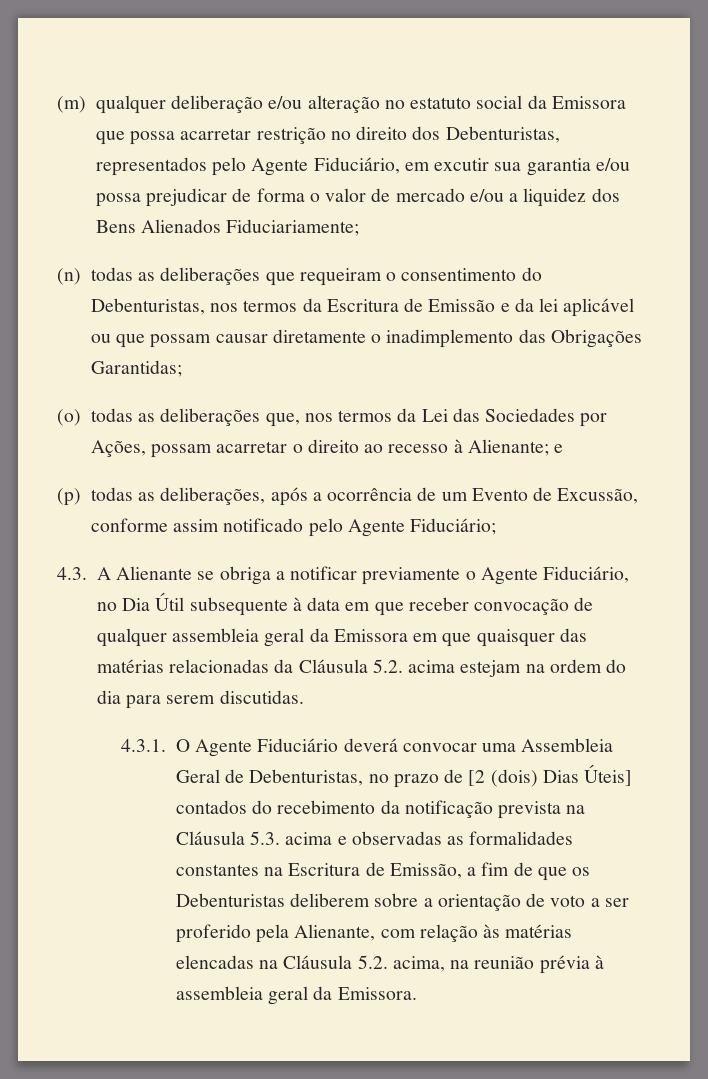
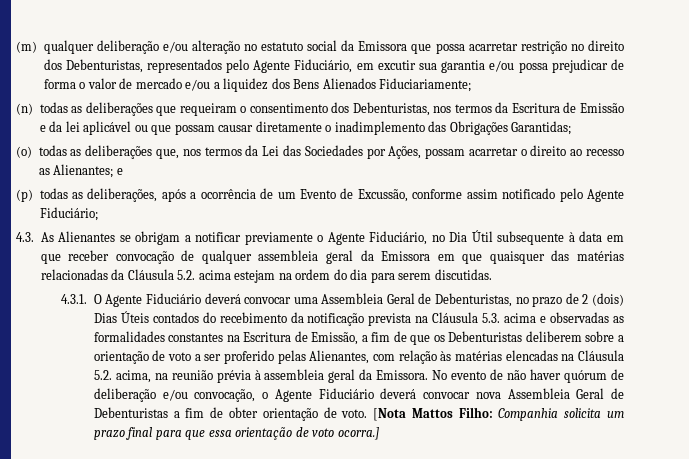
- (n) todas as deliberações que requeiram o consentimento do Debenturistas, nos termos da Escritura de Emissão e da lei aplicável ou que possam causar diretamente o inadimplemento das Obrigações Garantidas;
+ (n) todas as deliberações que requeiram o consentimento dos Debenturistas, nos termos da Escritura de Emissão e da lei aplicável ou que possam causar diretamente o inadimplemento das Obrigações Garantidas;
- (o) todas as deliberações que, nos termos da Lei das Sociedades por Ações, possam acarretar o direito ao recesso à Alienante; e
+ (o) todas as deliberações que, nos termos da Lei das Sociedades por Ações, possam acarretar o direito ao recesso as Alienantes; e
- 4.3. A Alienante se obriga a notificar previamente o Agente Fiduciário, no Dia Útil subsequente à data em que receber convocação de qualquer assembleia geral da Emissora em que quaisquer das matérias relacionadas da Cláusula 5.2. acima estejam na ordem do dia para serem discutidas.
+ 4.3. As Alienantes se obrigam a notificar previamente o Agente Fiduciário, no Dia Útil subsequente à data em que receber convocação de qualquer assembleia geral da Emissora em que quaisquer das matérias relacionadas da Cláusula 5.2. acima estejam na ordem do dia para serem discutidas.
- 4.3.1. O Agente Fiduciário deverá convocar uma Assembleia Geral de Debenturistas, no prazo de [2 (dois) Dias Úteis] contados do recebimento da notificação prevista na Cláusula 5.3. acima e observadas as formalidades constantes na Escritura de Emissão, a fim de que os Debenturistas deliberem sobre a orientação de voto a ser proferido pela Alienante, com relação às matérias elencadas na Cláusula 5.2. acima, na reunião prévia à assembleia geral da Emissora.
+ 4.3.1. O Agente Fiduciário deverá convocar uma Assembleia Geral de Debenturistas, no prazo de 2 (dois) Dias Úteis contados do recebimento da notificação prevista na Cláusula 5.3. acima e observadas as formalidades constantes na Escritura de Emissão, a fim de que os Debenturistas deliberem sobre a orientação de voto a ser proferido pelas Alienantes, com relação às matérias elencadas na Cláusula 5.2. acima, na reunião prévia à assembleia geral da Emissora.
+ No evento de não haver quórum de deliberação e/ou convocação, o Agente Fiduciário deverá convocar nova Assembleia Geral de Debenturistas a fim de obter orientação de voto. [Nota Mattos Filho: Companhia solicita um prazo final para que essa orientação de voto ocorra.]

